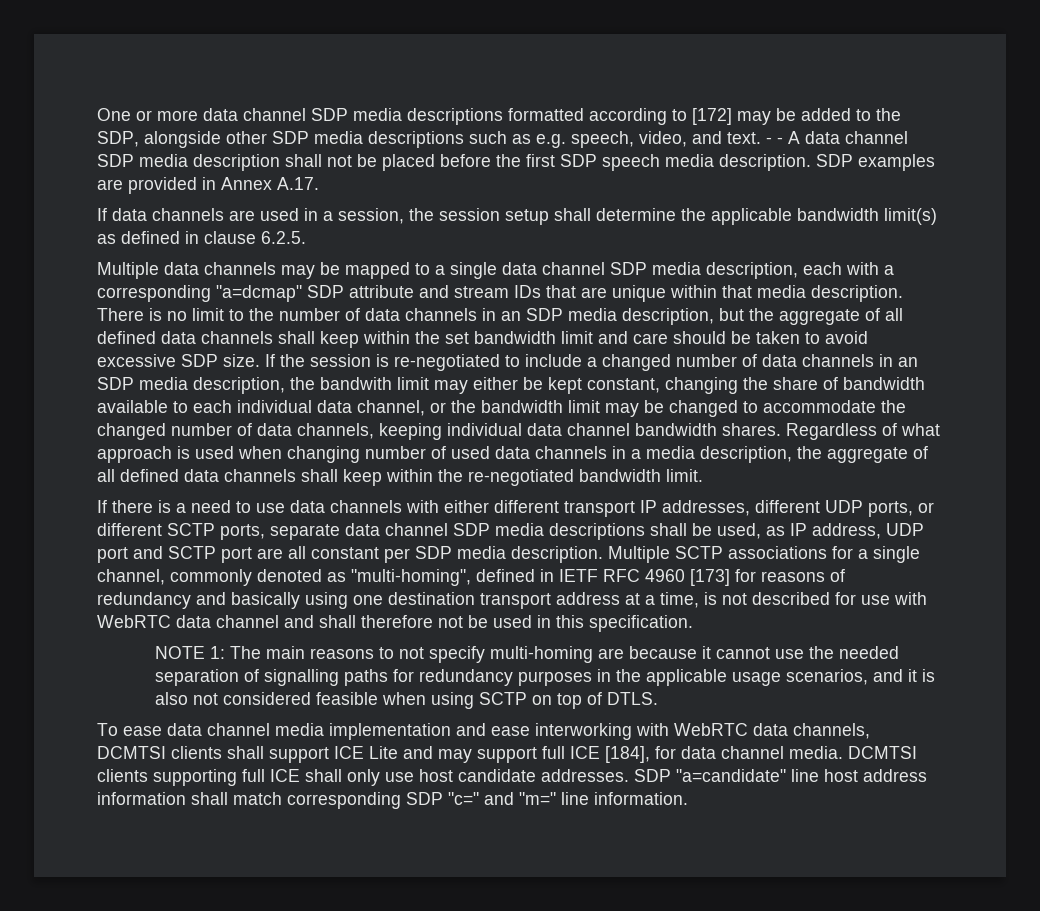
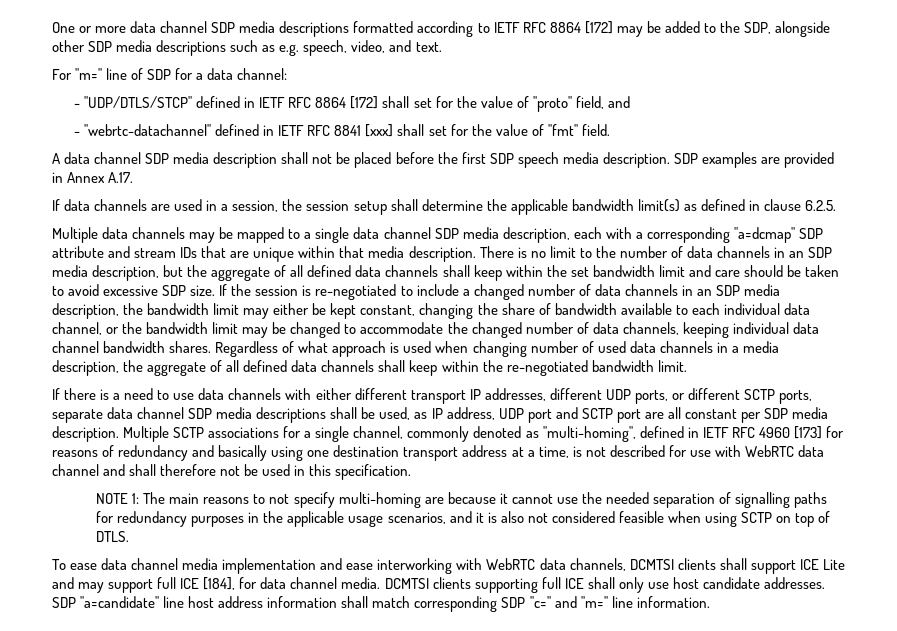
- One or more data channel SDP media descriptions formatted according to [172] may be added to the SDP, alongside other SDP media descriptions such as e.g. speech, video, and text. - - A data channel SDP media description shall not be placed before the first SDP speech media description.
+ One or more data channel SDP media descriptions formatted according to IETF RFC 8864 [172] may be added to the SDP, alongside other SDP media descriptions such as e.g. speech, video, and text.
+ For "m=" line of SDP for a data channel:
+ - "UDP/DTLS/STCP" defined in IETF RFC 8864 [172] shall set for the value of "proto" field, and
+ - "webrtc-datachannel" defined in IETF RFC 8841 [xxx] shall set for the value of "fmt" field.
+ A data channel SDP media description shall not be placed before the first SDP speech media description.
- If the session is re-negotiated to include a changed number of data channels in an SDP media description, the bandwith limit may either be kept constant, changing the share of bandwidth available to each individual data channel, or the bandwidth limit may be changed to accommodate the changed number of data channels, keeping individual data channel bandwidth shares.
+ If the session is re-negotiated to include a changed number of data channels in an SDP media description, the bandwidth limit may either be kept constant, changing the share of bandwidth available to each individual data channel, or the bandwidth limit may be changed to accommodate the changed number of data channels, keeping individual data channel bandwidth shares.

